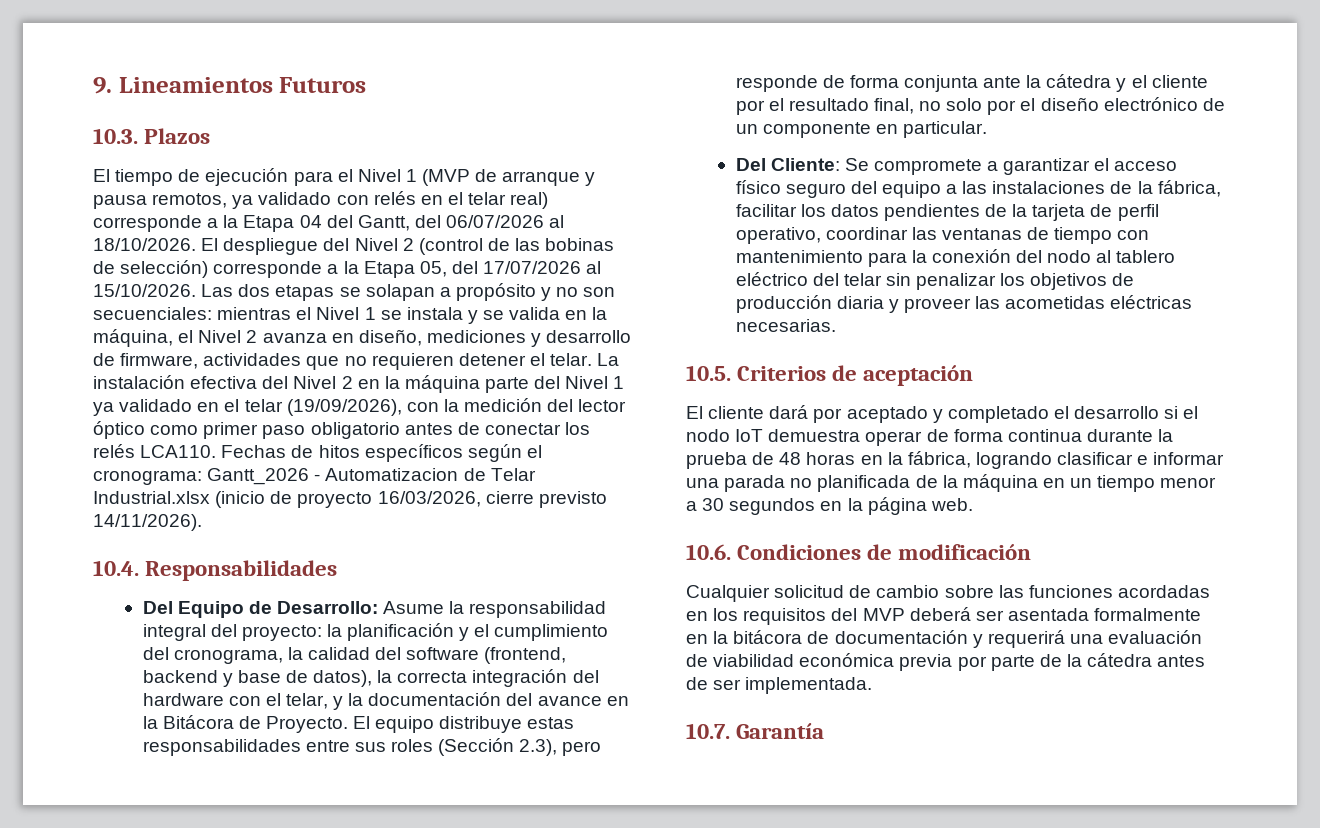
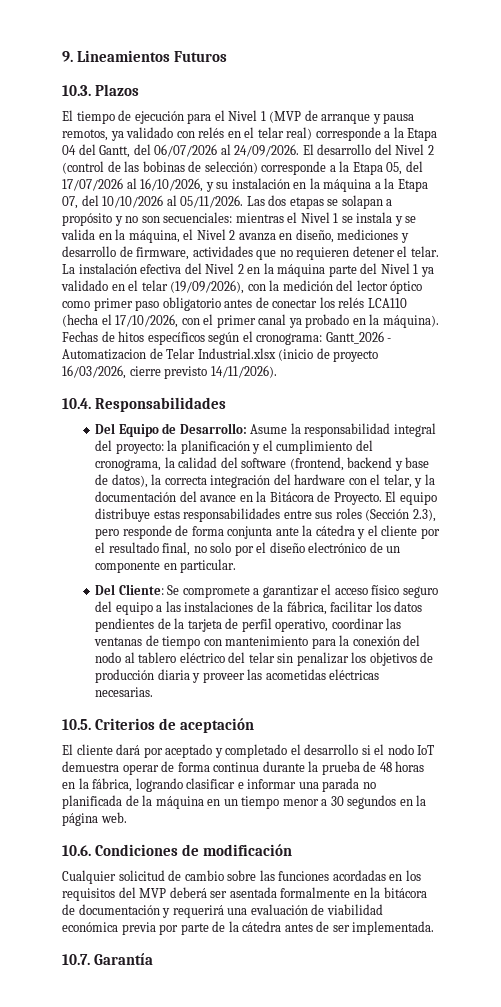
- El tiempo de ejecución para el Nivel 1 (MVP de arranque y pausa remotos, ya validado con relés en el telar real) corresponde a la Etapa 04 del Gantt, del 06/07/2026 al 18/10/2026. El despliegue del Nivel 2 (control de las bobinas de selección) corresponde a la Etapa 05, del 17/07/2026 al 15/10/2026.
+ El tiempo de ejecución para el Nivel 1 (MVP de arranque y pausa remotos, ya validado con relés en el telar real) corresponde a la Etapa 04 del Gantt, del 06/07/2026 al 24/09/2026. El desarrollo del Nivel 2 (control de las bobinas de selección) corresponde a la Etapa 05, del 17/07/2026 al 16/10/2026, y su instalación en la máquina a la Etapa 07, del 10/10/2026 al 05/11/2026.
- La instalación efectiva del Nivel 2 en la máquina parte del Nivel 1 ya validado en el telar (19/09/2026), con la medición del lector óptico como primer paso obligatorio antes de conectar los relés LCA110.
+ La instalación efectiva del Nivel 2 en la máquina parte del Nivel 1 ya validado en el telar (19/09/2026), con la medición del lector óptico como primer paso obligatorio antes de conectar los relés LCA110 (hecha el 17/10/2026, con el primer canal ya probado en la máquina).

